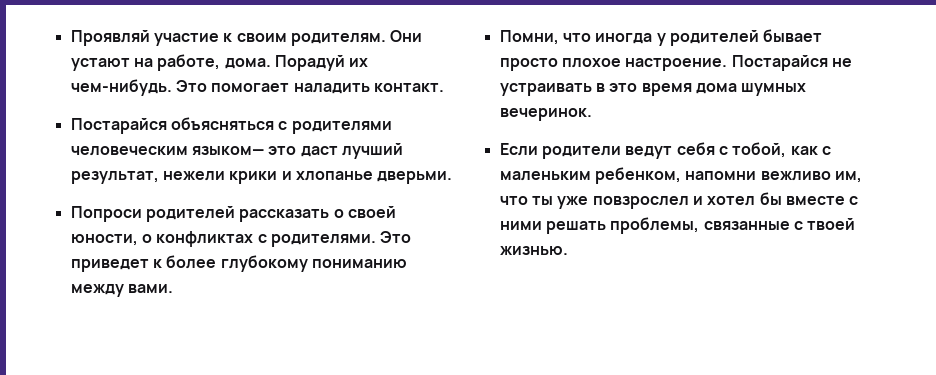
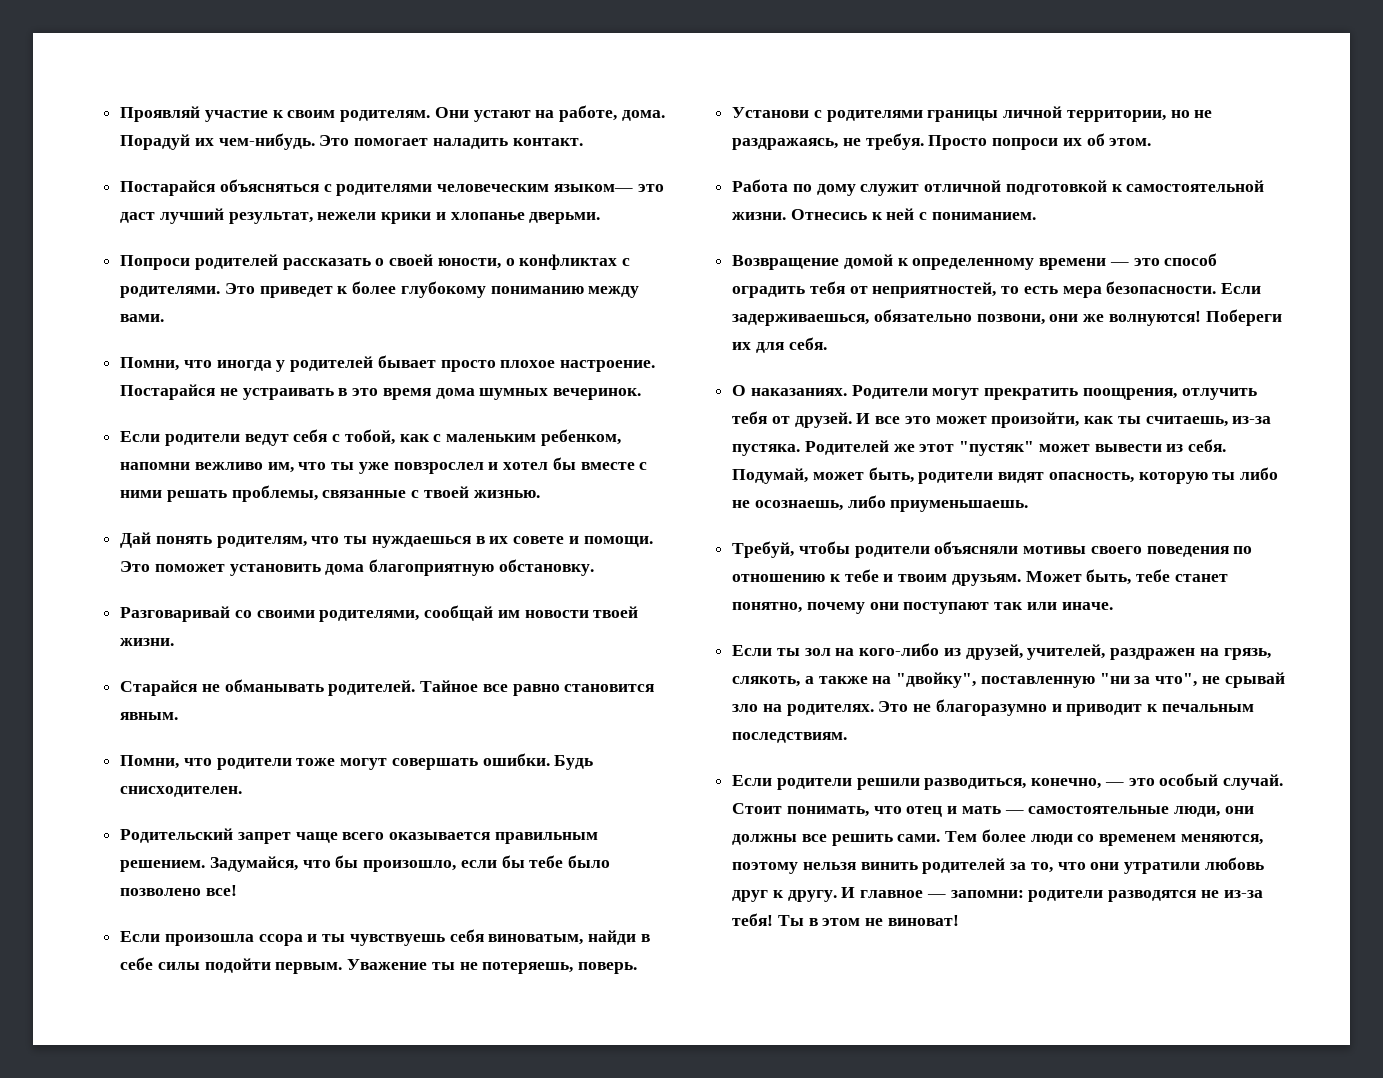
+ Дай понять родителям, что ты нуждаешься в их совете и помощи. Это поможет установить дома благоприятную обстановку.
+ Разговаривай со своими родителями, сообщай им новости твоей жизни.
+ Старайся не обманывать родителей. Тайное все равно становится явным.
+ Помни, что родители тоже могут совершать ошибки. Будь снисходителен.
+ Родительский запрет чаще всего оказывается правильным решением. Задумайся, что бы произошло, если бы тебе было позволено все!
+ Если произошла ссора и ты чувствуешь себя виноватым, найди в себе силы подойти первым. Уважение ты не потеряешь, поверь.
+ Установи с родителями границы личной территории, но не раздражаясь, не требуя. Просто попроси их об этом.
+ Работа по дому служит отличной подготовкой к самостоятельной жизни. Отнесись к ней с пониманием.
+ Возвращение домой к определенному времени — это способ оградить тебя от неприятностей, то есть мера безопасности. Если задерживаешься, обязательно позвони, они же волнуются! Побереги их для себя.
+ О наказаниях. Родители могут прекратить поощрения, отлучить тебя от друзей. И все это может произойти, как ты считаешь, из-за пустяка. Родителей же этот "пустяк" может вывести из себя. Подумай, может быть, родители видят опасность, которую ты либо не осознаешь, либо приуменьшаешь.
+ Требуй, чтобы родители объясняли мотивы своего поведения по отношению к тебе и твоим друзьям. Может быть, тебе станет понятно, почему они поступают так или иначе.
+ Если ты зол на кого-либо из друзей, учителей, раздражен на грязь, слякоть, а также на "двойку", поставленную "ни за что", не срывай зло на родителях. Это не благоразумно и приводит к печальным последствиям.
+ Если родители решили разводиться, конечно, — это особый случай. Стоит понимать, что отец и мать — самостоятельные люди, они должны все решить сами. Тем более люди со временем меняются, поэтому нельзя винить родителей за то, что они утратили любовь друг к другу. И главное — запомни: родители разводятся не из-за тебя! Ты в этом не виноват!

